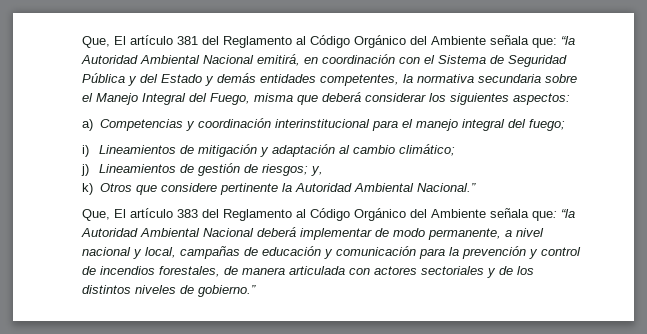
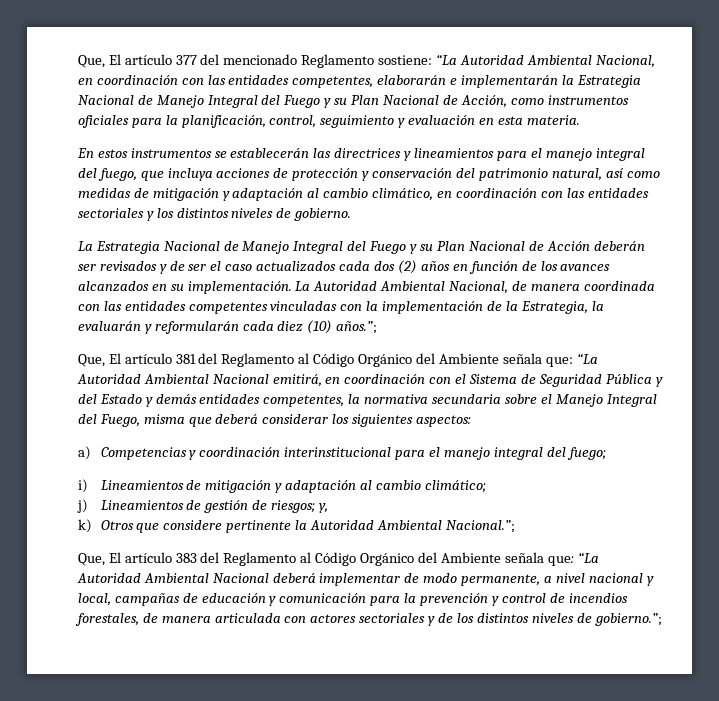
- Que, El artículo 381 del Reglamento al Código Orgánico del Ambiente señala que: “la Autoridad Ambiental Nacional emitirá, en coordinación con el Sistema de Seguridad Pública y del Estado y demás entidades competentes, la normativa secundaria sobre el Manejo Integral del Fuego, misma que deberá considerar los siguientes aspectos:
+ Que, El artículo 377 del mencionado Reglamento sostiene: “La Autoridad Ambiental Nacional, en coordinación con las entidades competentes, elaborarán e implementarán la Estrategia Nacional de Manejo Integral del Fuego y su Plan Nacional de Acción, como instrumentos oficiales para la planificación, control, seguimiento y evaluación en esta materia.
+ En estos instrumentos se establecerán las directrices y lineamientos para el manejo integral del fuego, que incluya acciones de protección y conservación del patrimonio natural, así como medidas de mitigación y adaptación al cambio climático, en coordinación con las entidades sectoriales y los distintos niveles de gobierno.
+ La Estrategia Nacional de Manejo Integral del Fuego y su Plan Nacional de Acción deberán ser revisados y de ser el caso actualizados cada dos (2) años en función de los avances alcanzados en su implementación. La Autoridad Ambiental Nacional, de manera coordinada con las entidades competentes vinculadas con la implementación de la Estrategia, la evaluarán y reformularán cada diez (10) años.”;
+ Que, El artículo 381 del Reglamento al Código Orgánico del Ambiente señala que: “La Autoridad Ambiental Nacional emitirá, en coordinación con el Sistema de Seguridad Pública y del Estado y demás entidades competentes, la normativa secundaria sobre el Manejo Integral del Fuego, misma que deberá considerar los siguientes aspectos:
- k) Otros que considere pertinente la Autoridad Ambiental Nacional.”
+ k) Otros que considere pertinente la Autoridad Ambiental Nacional.”;
- Que, El artículo 383 del Reglamento al Código Orgánico del Ambiente señala que: “la Autoridad Ambiental Nacional deberá implementar de modo permanente, a nivel nacional y local, campañas de educación y comunicación para la prevención y control de incendios forestales, de manera articulada con actores sectoriales y de los distintos niveles de gobierno.”
+ Que, El artículo 383 del Reglamento al Código Orgánico del Ambiente señala que: “La Autoridad Ambiental Nacional deberá implementar de modo permanente, a nivel nacional y local, campañas de educación y comunicación para la prevención y control de incendios forestales, de manera articulada con actores sectoriales y de los distintos niveles de gobierno.”;

